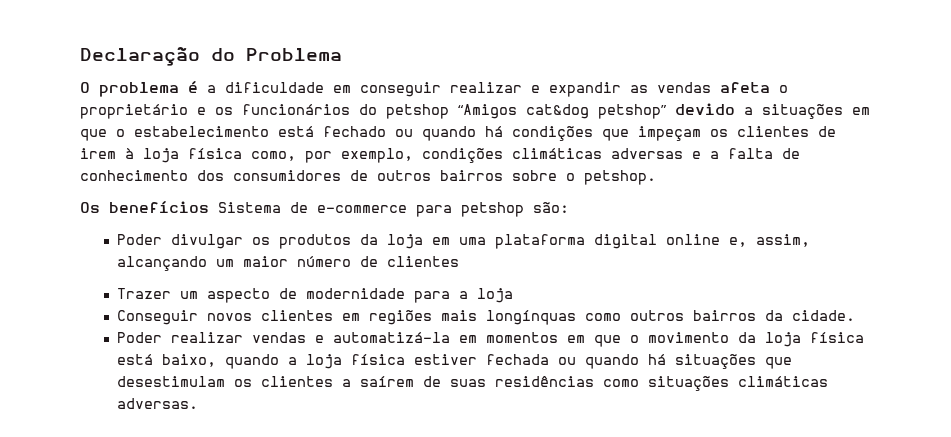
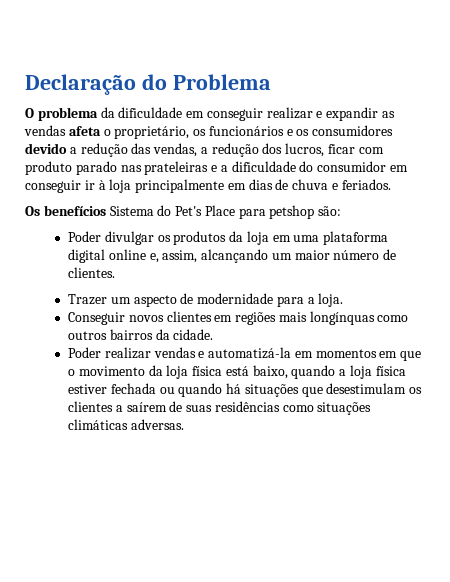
- O problema é a dificuldade em conseguir realizar e expandir as vendas afeta o proprietário e os funcionários do petshop “Amigos cat&dog petshop” devido a situações em que o estabelecimento está fechado ou quando há condições que impeçam os clientes de irem à loja física como, por exemplo, condições climáticas adversas e a falta de conhecimento dos consumidores de outros bairros sobre o petshop.
+ O problema da dificuldade em conseguir realizar e expandir as vendas afeta o proprietário, os funcionários e os consumidores devido a redução das vendas, a redução dos lucros, ficar com produto parado nas prateleiras e a dificuldade do consumidor em conseguir ir à loja principalmente em dias de chuva e feriados.
- Os benefícios Sistema de e-commerce para petshop são:
+ Os benefícios Sistema do Pet's Place para petshop são:
- Poder divulgar os produtos da loja em uma plataforma digital online e, assim, alcançando um maior número de clientes
+ Poder divulgar os produtos da loja em uma plataforma digital online e, assim, alcançando um maior número de clientes.
- Trazer um aspecto de modernidade para a loja
+ Trazer um aspecto de modernidade para a loja.

